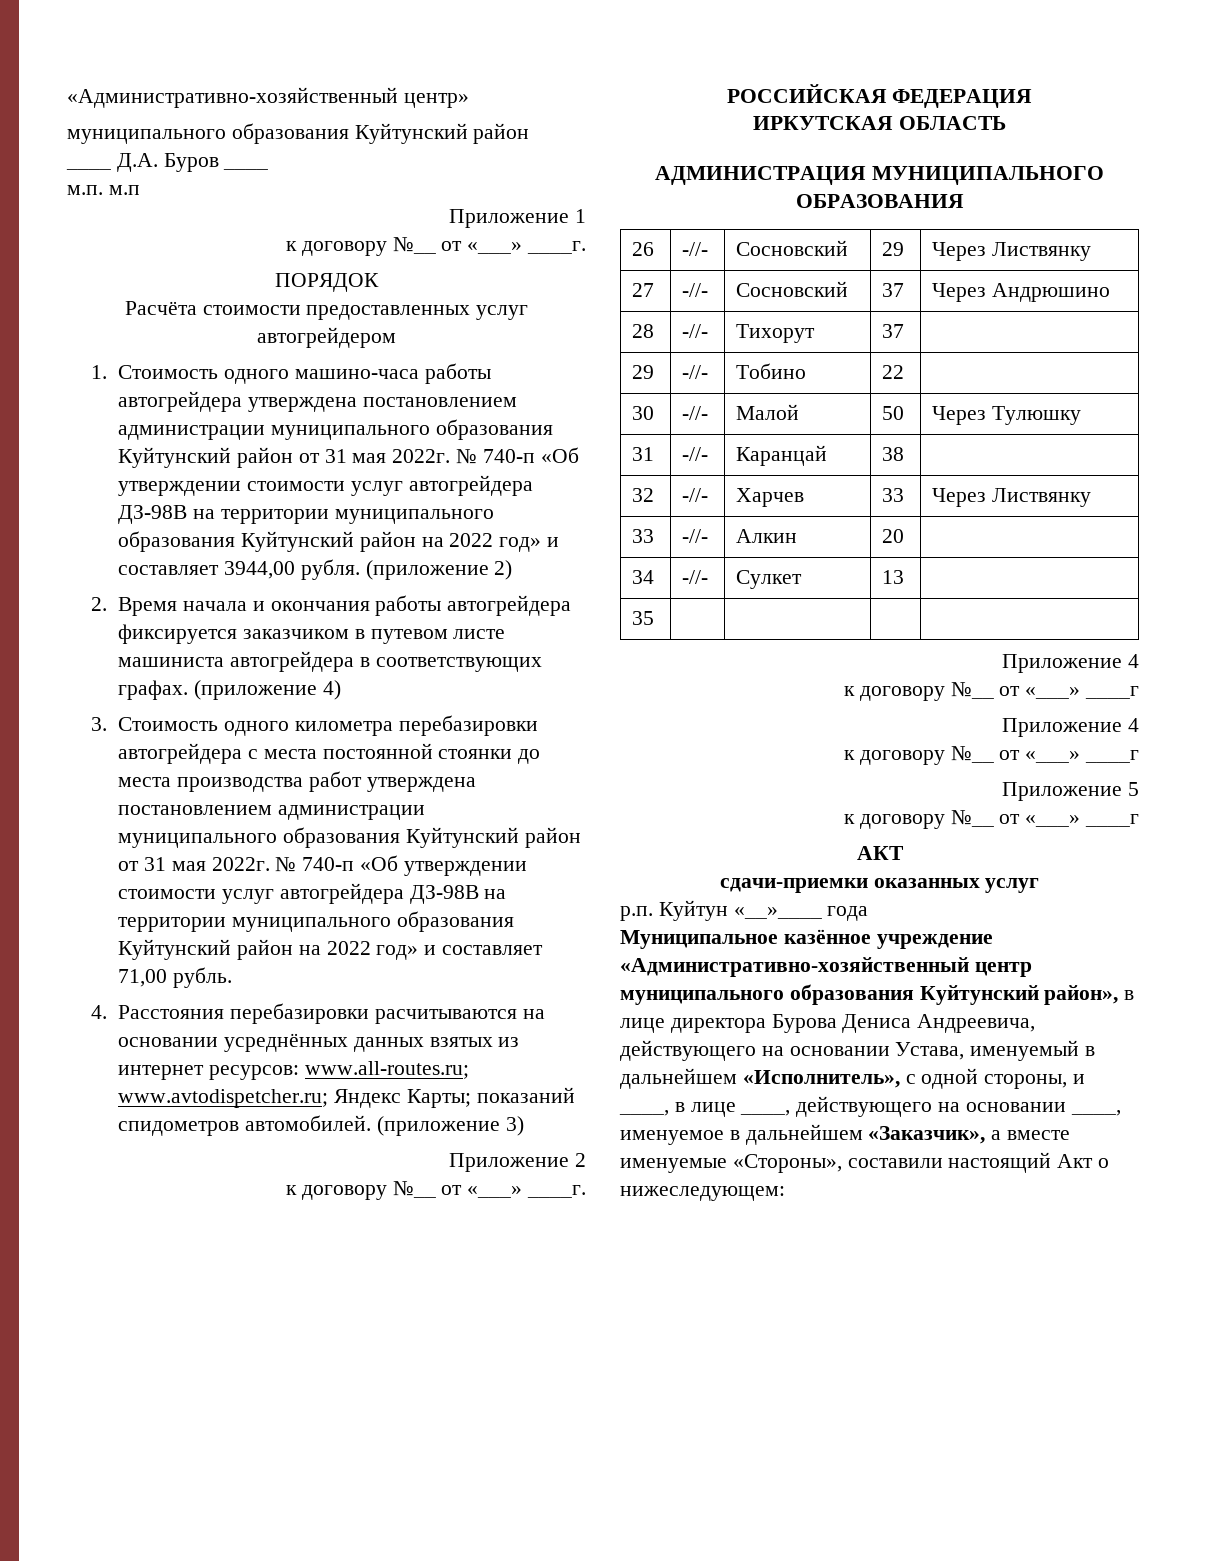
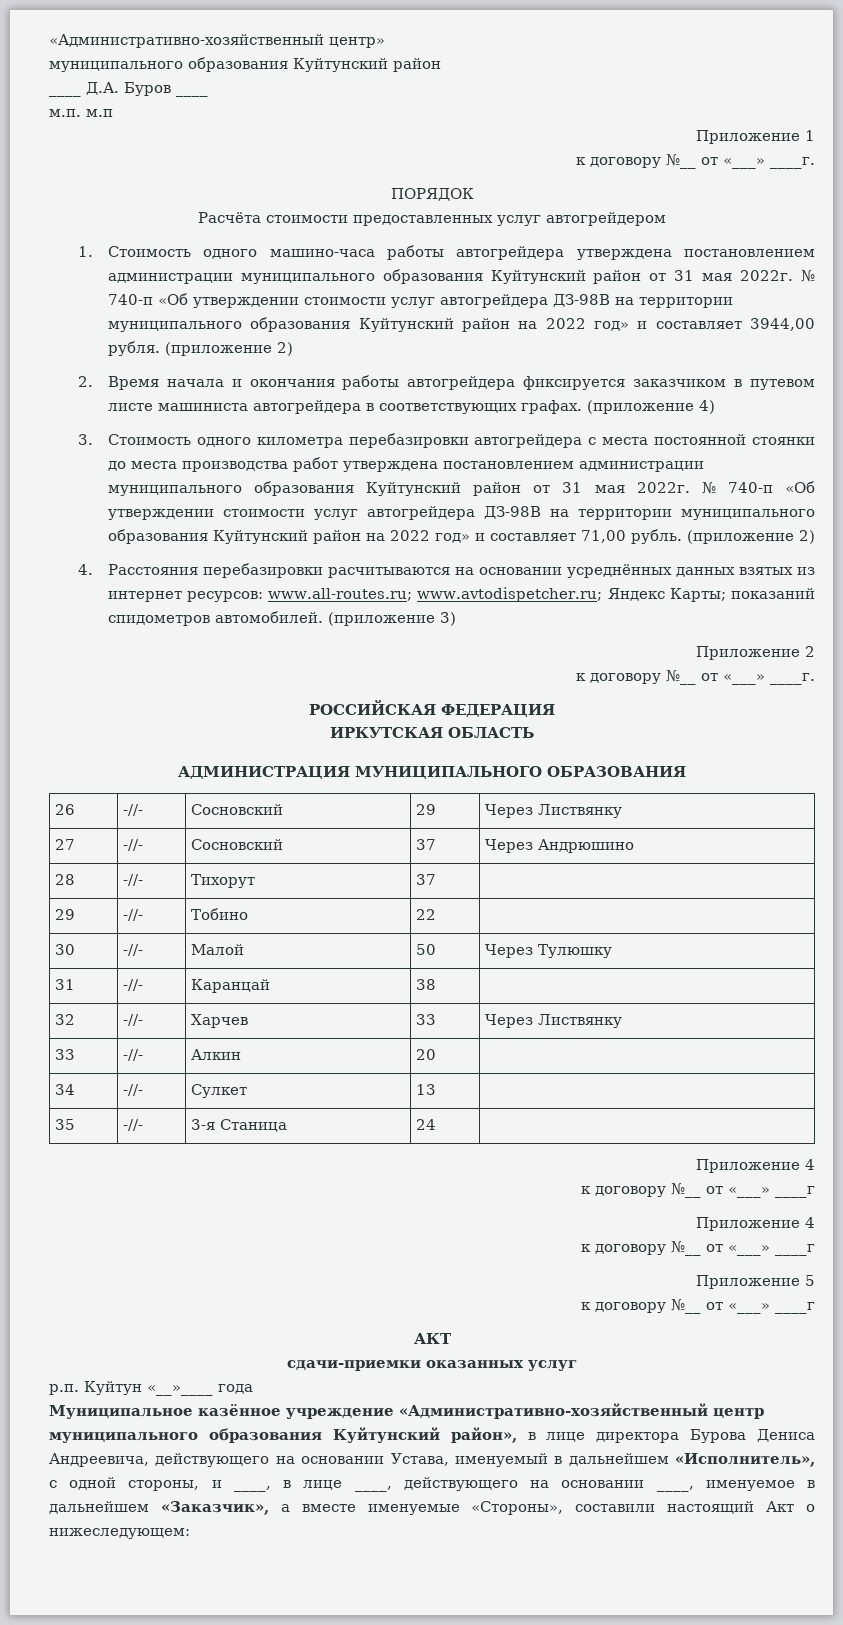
- № 740-п «Об утверждении стоимости услуг автогрейдера ДЗ-98В на территории муниципального образования Куйтунский район на 2022 год» и составляет 71,00 рубль.
+ № 740-п «Об утверждении стоимости услуг автогрейдера ДЗ-98В на территории муниципального образования Куйтунский район на 2022 год» и составляет 71,00 рубль. (приложение 2)
- 35 | | | |
+ 35 | -//- | 3-я Станица | 24 |

